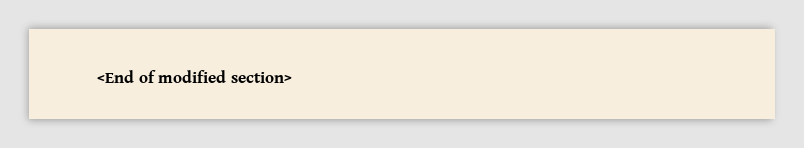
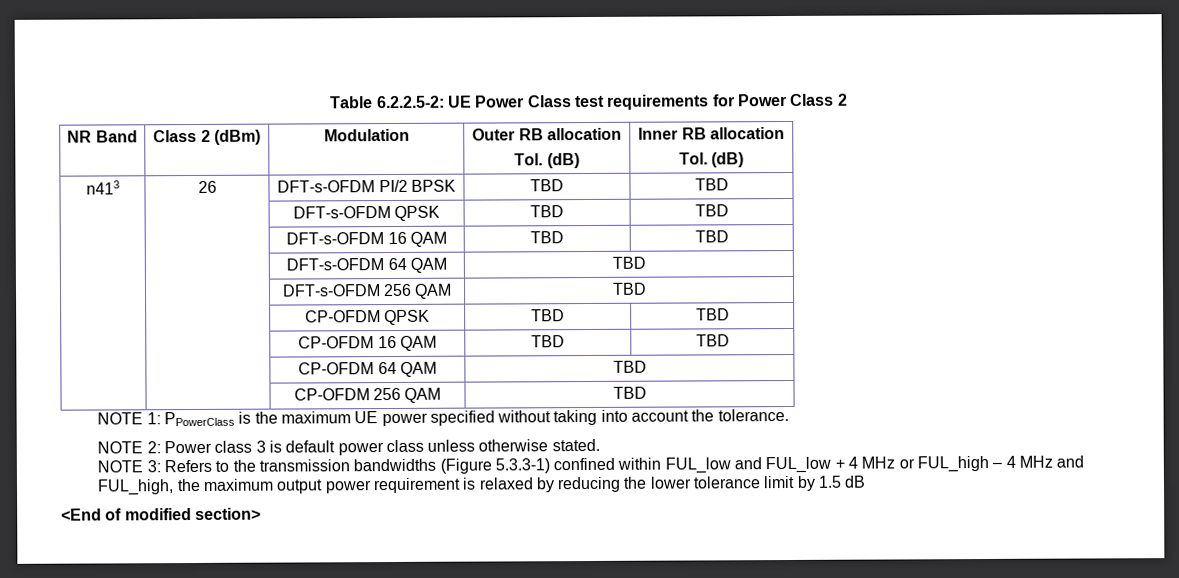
+ Table 6.2.2.5-2: UE Power Class test requirements for Power Class 2
+ NR Band | Class 2 (dBm) | Modulation | Outer RB allocation
+ Tol. (dB) | Inner RB allocation
+ Tol. (dB)
+ n413 | 26 | DFT-s-OFDM PI/2 BPSK | TBD | TBD
+ | | DFT-s-OFDM QPSK | TBD | TBD
+ | | DFT-s-OFDM 16 QAM | TBD | TBD
+ | | DFT-s-OFDM 64 QAM | TBD
+ | | DFT-s-OFDM 256 QAM | TBD
+ | | CP-OFDM QPSK | TBD | TBD
+ | | CP-OFDM 16 QAM | TBD | TBD
+ | | CP-OFDM 64 QAM | TBD
+ | | CP-OFDM 256 QAM | TBD
+ NOTE 1: PPowerClass is the maximum UE power specified without taking into account the tolerance.
+ NOTE 2: Power class 3 is default power class unless otherwise stated.
+ NOTE 3: Refers to the transmission bandwidths (Figure 5.3.3-1) confined within FUL_low and FUL_low + 4 MHz or FUL_high – 4 MHz and FUL_high, the maximum output power requirement is relaxed by reducing the lower tolerance limit by 1.5 dB

